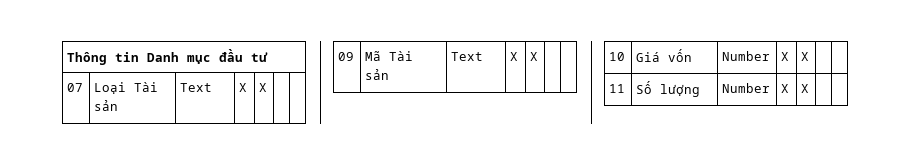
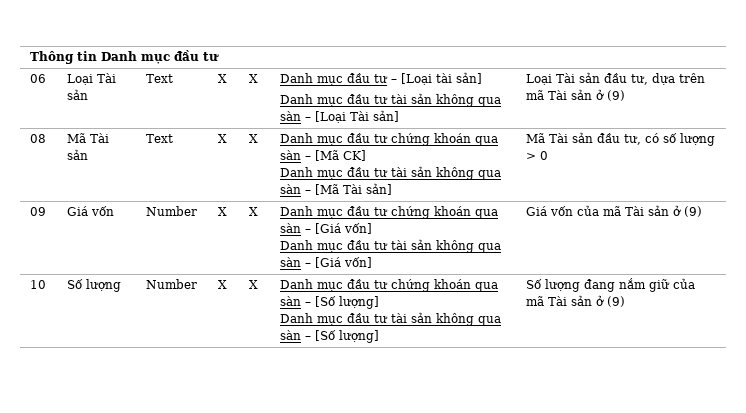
- 07 | Loại Tài sản | Text | X | X | |
- 09 | Mã Tài sản | Text | X | X | |
- 10 | Giá vốn | Number | X | X | |
- 11 | Số lượng | Number | X | X | |
+ 06 | Loại Tài sản | Text | X | X | Danh mục đầu tư – [Loại tài sản]
+ Danh mục đầu tư tài sản không qua sàn – [Loại Tài sản] | Loại Tài sản đầu tư, dựa trên mã Tài sản ở (9)
+ 08 | Mã Tài sản | Text | X | X | Danh mục đầu tư chứng khoán qua sàn – [Mã CK]
+ Danh mục đầu tư tài sản không qua sàn – [Mã Tài sản] | Mã Tài sản đầu tư, có số lượng > 0
+ 09 | Giá vốn | Number | X | X | Danh mục đầu tư chứng khoán qua sàn – [Giá vốn]
+ Danh mục đầu tư tài sản không qua sàn – [Giá vốn] | Giá vốn của mã Tài sản ở (9)
+ 10 | Số lượng | Number | X | X | Danh mục đầu tư chứng khoán qua sàn – [Số lượng]
+ Danh mục đầu tư tài sản không qua sàn – [Số lượng] | Số lượng đang nắm giữ của mã Tài sản ở (9)

